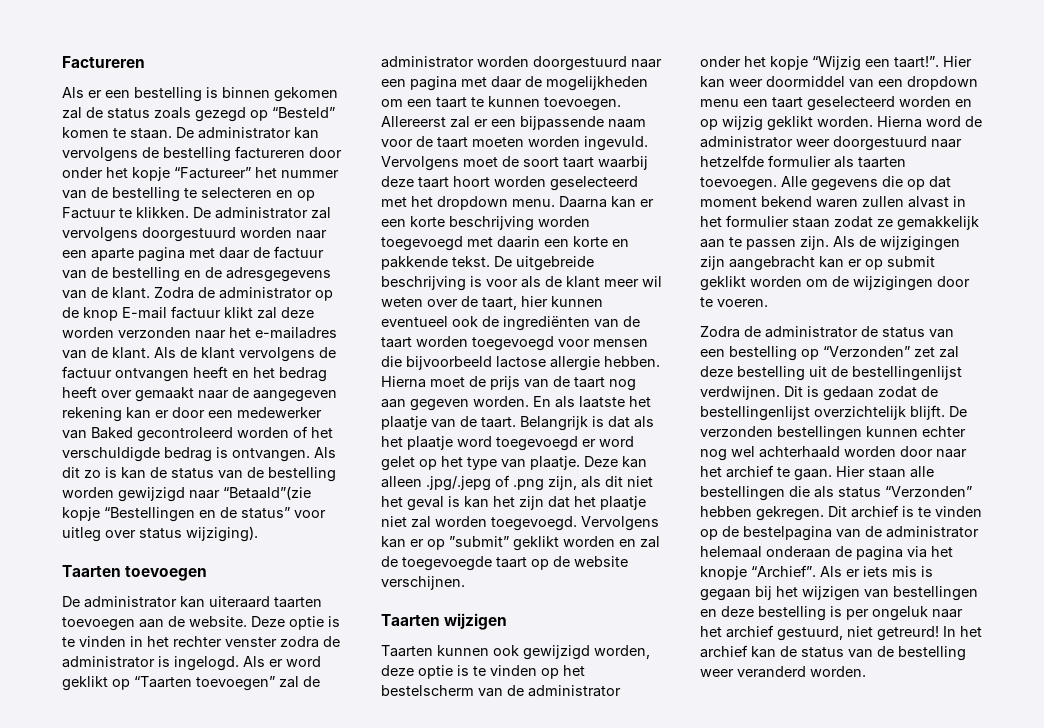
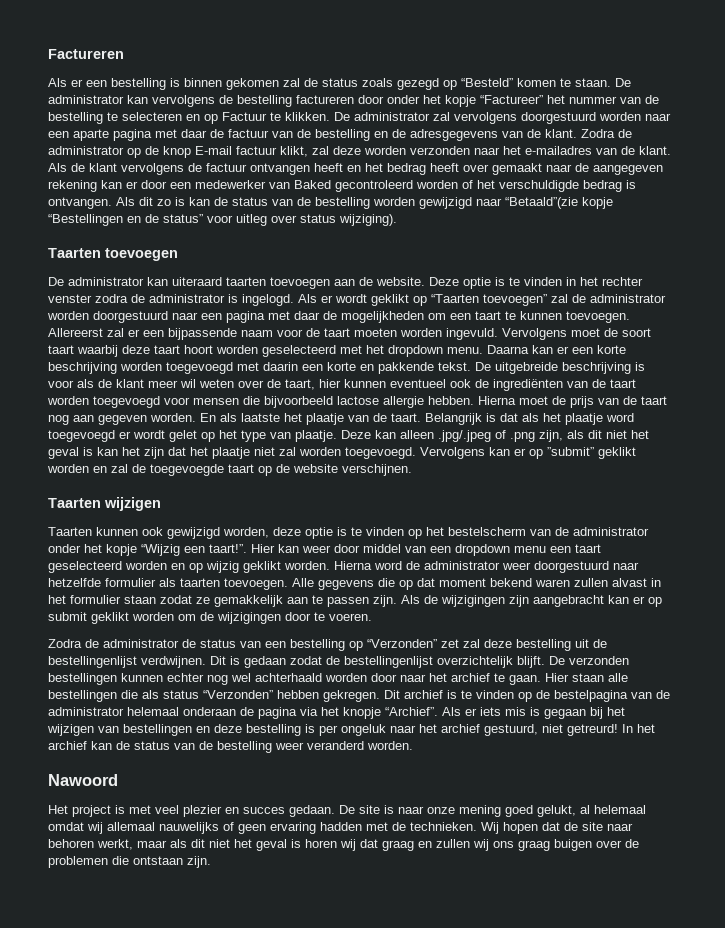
- Zodra de administrator op de knop E-mail factuur klikt zal deze worden verzonden naar het e-mailadres van de klant.
+ Zodra de administrator op de knop E-mail factuur klikt, zal deze worden verzonden naar het e-mailadres van de klant.
- Als er word geklikt op “Taarten toevoegen” zal de administrator worden doorgestuurd naar een pagina met daar de mogelijkheden om een taart te kunnen toevoegen.
+ Als er wordt geklikt op “Taarten toevoegen” zal de administrator worden doorgestuurd naar een pagina met daar de mogelijkheden om een taart te kunnen toevoegen.
- Belangrijk is dat als het plaatje word toegevoegd er word gelet op het type van plaatje.
+ Belangrijk is dat als het plaatje word toegevoegd er wordt gelet op het type van plaatje.
- Deze kan alleen .jpg/.jepg of .png zijn, als dit niet het geval is kan het zijn dat het plaatje niet zal worden toegevoegd.
+ Deze kan alleen .jpg/.jpeg of .png zijn, als dit niet het geval is kan het zijn dat het plaatje niet zal worden toegevoegd.
- Hier kan weer doormiddel van een dropdown menu een taart geselecteerd worden en op wijzig geklikt worden.
+ Hier kan weer door middel van een dropdown menu een taart geselecteerd worden en op wijzig geklikt worden.
+ Nawoord
+ Het project is met veel plezier en succes gedaan. De site is naar onze mening goed gelukt, al helemaal omdat wij allemaal nauwelijks of geen ervaring hadden met de technieken. Wij hopen dat de site naar behoren werkt, maar als dit niet het geval is horen wij dat graag en zullen wij ons graag buigen over de problemen die ontstaan zijn.

